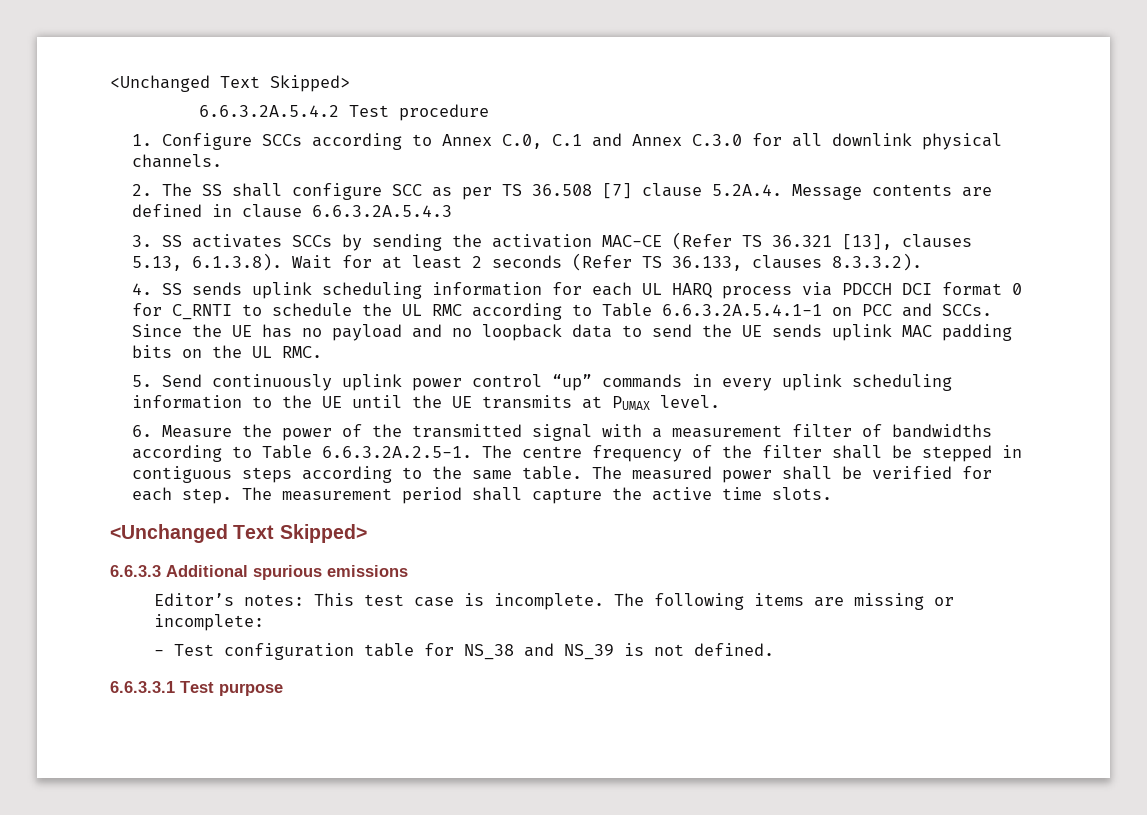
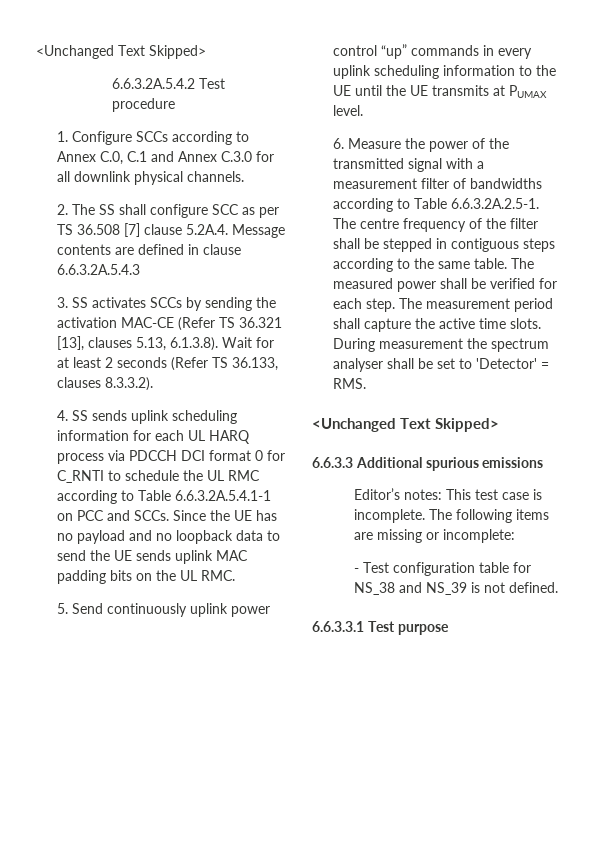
+ During measurement the spectrum analyser shall be set to 'Detector' = RMS.

